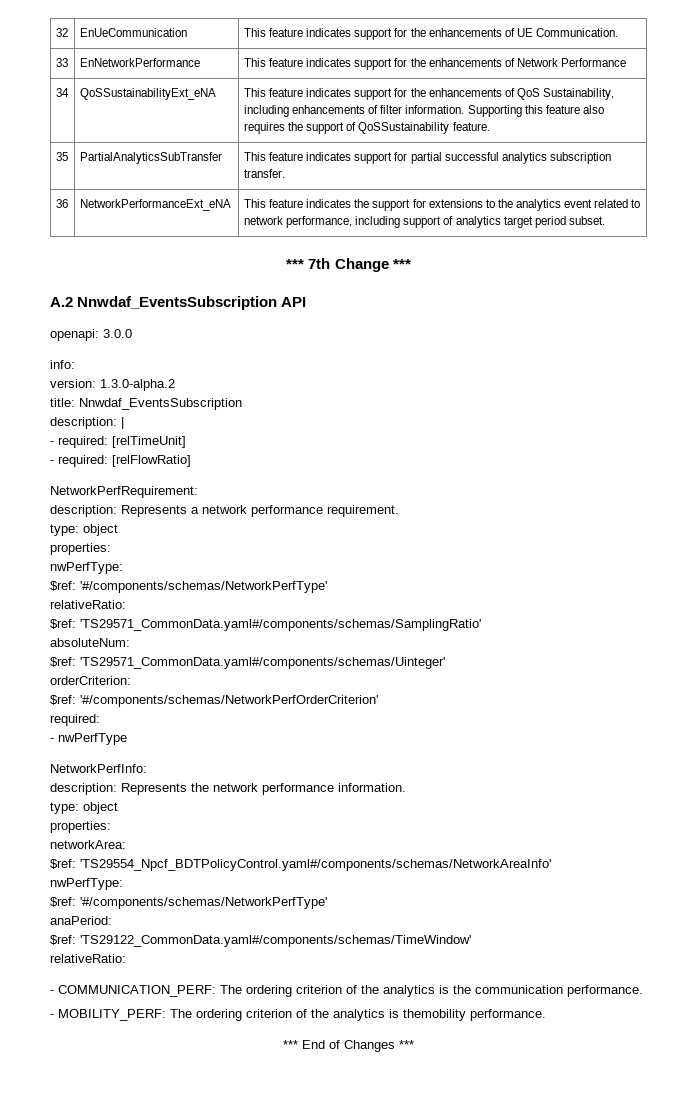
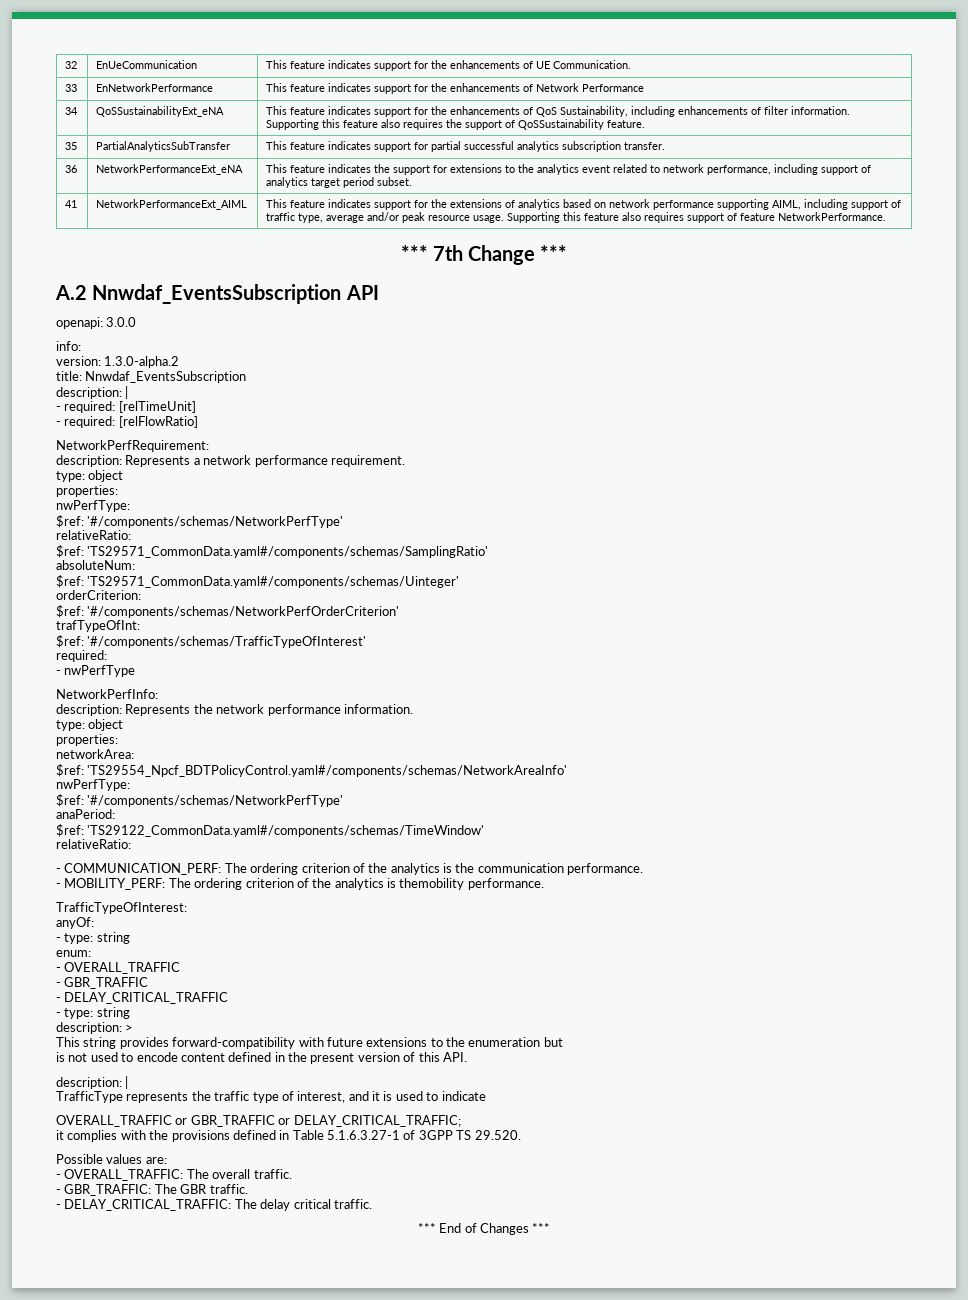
+ 41 | NetworkPerformanceExt_AIML | This feature indicates support for the extensions of analytics based on network performance supporting AIML, including support of traffic type, average and/or peak resource usage. Supporting this feature also requires support of feature NetworkPerformance.
+ trafTypeOfInt:
+ $ref: '#/components/schemas/TrafficTypeOfInterest'
+ TrafficTypeOfInterest:
+ anyOf:
+ - type: string
+ enum:
+ - OVERALL_TRAFFIC
+ - GBR_TRAFFIC
+ - DELAY_CRITICAL_TRAFFIC
+ - type: string
+ description: >
+ This string provides forward-compatibility with future extensions to the enumeration but
+ is not used to encode content defined in the present version of this API.
+ description: |
+ TrafficType represents the traffic type of interest, and it is used to indicate
+ OVERALL_TRAFFIC or GBR_TRAFFIC or DELAY_CRITICAL_TRAFFIC;
+ it complies with the provisions defined in Table 5.1.6.3.27-1 of 3GPP TS 29.520.
+ Possible values are:
+ - OVERALL_TRAFFIC: The overall traffic.
+ - GBR_TRAFFIC: The GBR traffic.
+ - DELAY_CRITICAL_TRAFFIC: The delay critical traffic.

